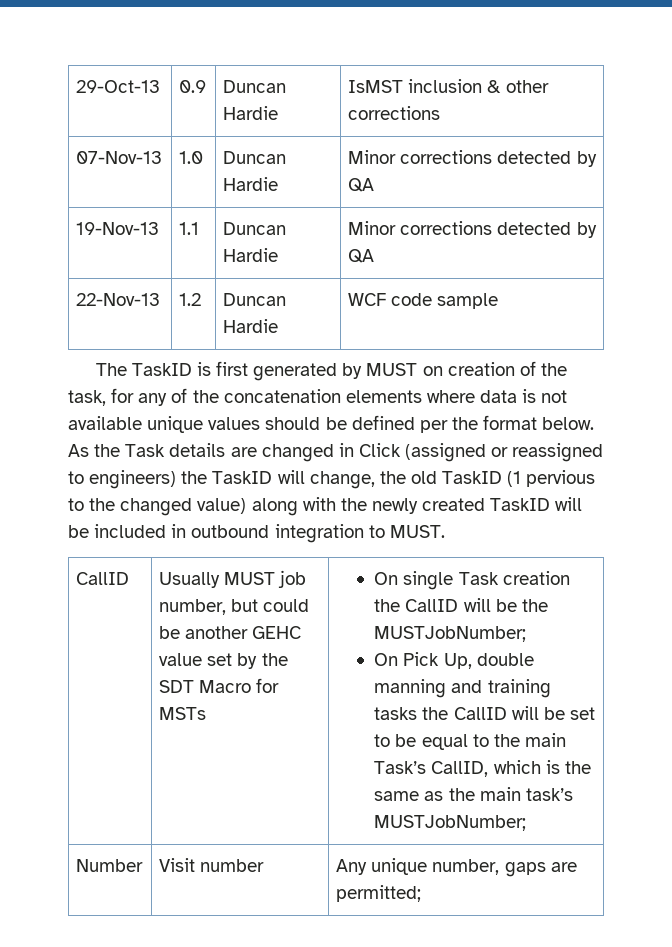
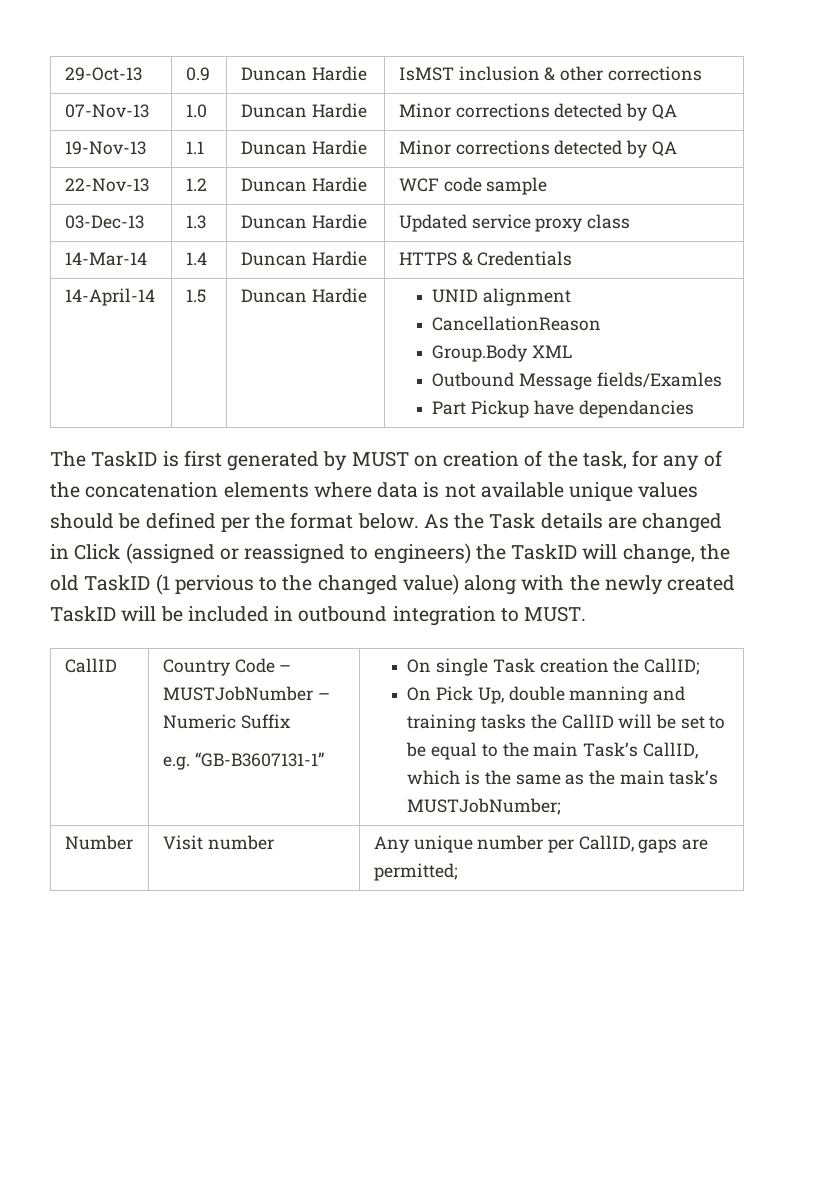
+ 03-Dec-13 | 1.3 | Duncan Hardie | Updated service proxy class
+ 14-Mar-14 | 1.4 | Duncan Hardie | HTTPS & Credentials
+ 14-April-14 | 1.5 | Duncan Hardie | UNID alignment
+ CancellationReason
+ Group.Body XML
+ Outbound Message fields/Examles
+ Part Pickup have dependancies
- Usually MUST job number, but could be another GEHC value set by the SDT Macro for MSTs
+ Country Code – MUSTJobNumber – Numeric Suffix
+ e.g. “GB-B3607131-1”
- On single Task creation the CallID will be the MUSTJobNumber;
+ On single Task creation the CallID;
- Number | Visit number | Any unique number, gaps are permitted;
+ Number | Visit number | Any unique number per CallID, gaps are permitted;

